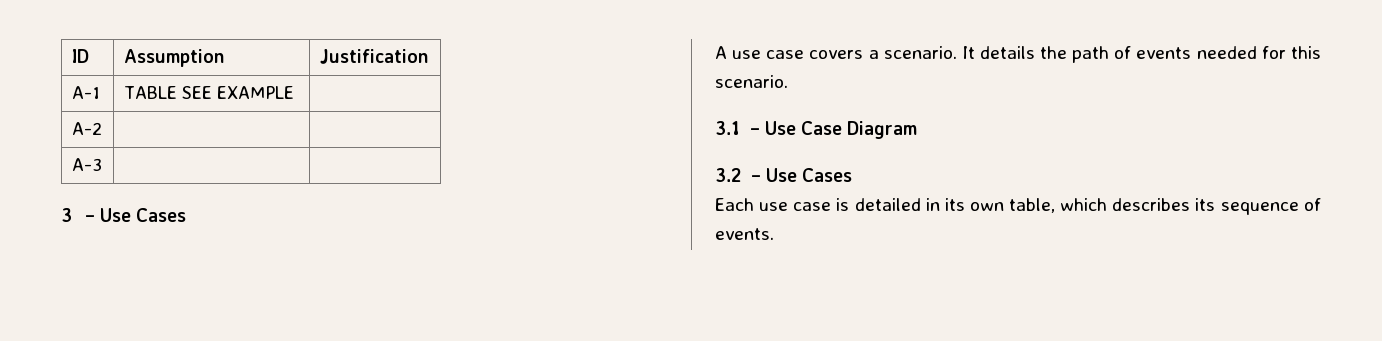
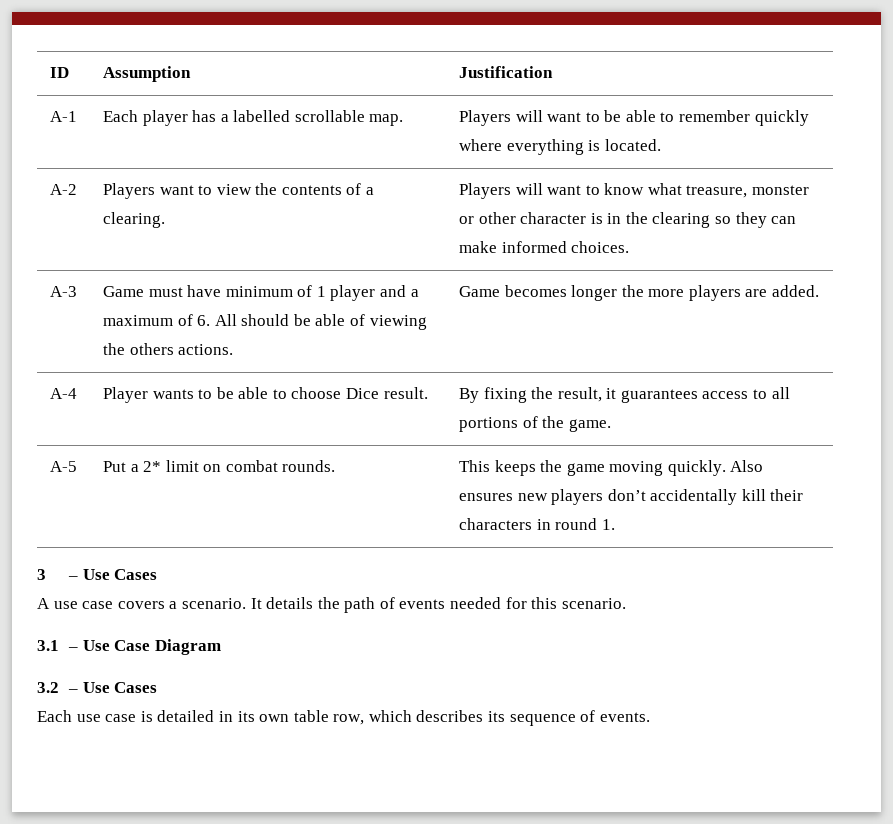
- A-1 | TABLE SEE EXAMPLE |
- A-2 | |
- A-3 | |
+ A-1 | Each player has a labelled scrollable map. | Players will want to be able to remember quickly where everything is located.
+ A-2 | Players want to view the contents of a clearing. | Players will want to know what treasure, monster or other character is in the clearing so they can make informed choices.
+ A-3 | Game must have minimum of 1 player and a maximum of 6. All should be able of viewing the others actions. | Game becomes longer the more players are added.
+ A-4 | Player wants to be able to choose Dice result. | By fixing the result, it guarantees access to all portions of the game.
+ A-5 | Put a 2* limit on combat rounds. | This keeps the game moving quickly. Also ensures new players don’t accidentally kill their characters in round 1.
- Each use case is detailed in its own table, which describes its sequence of events.
+ Each use case is detailed in its own table row, which describes its sequence of events.

